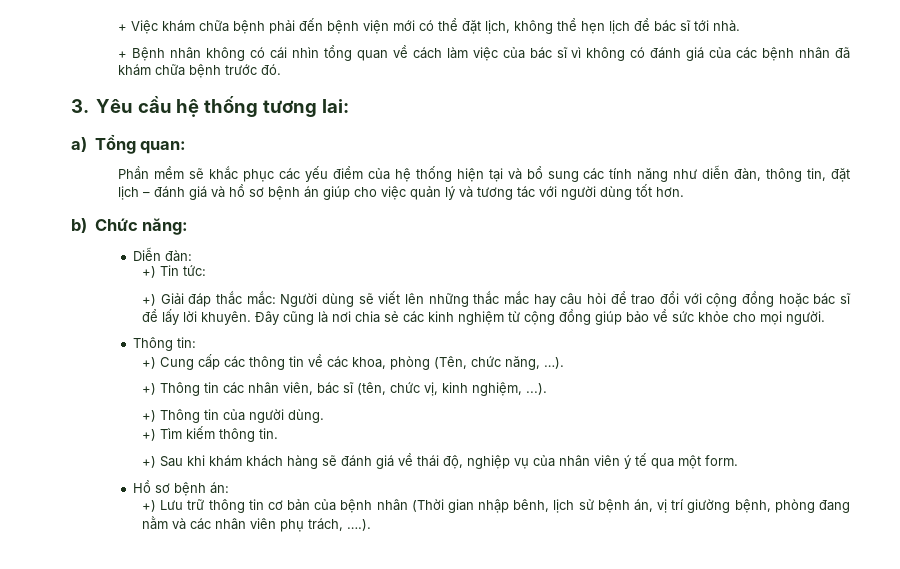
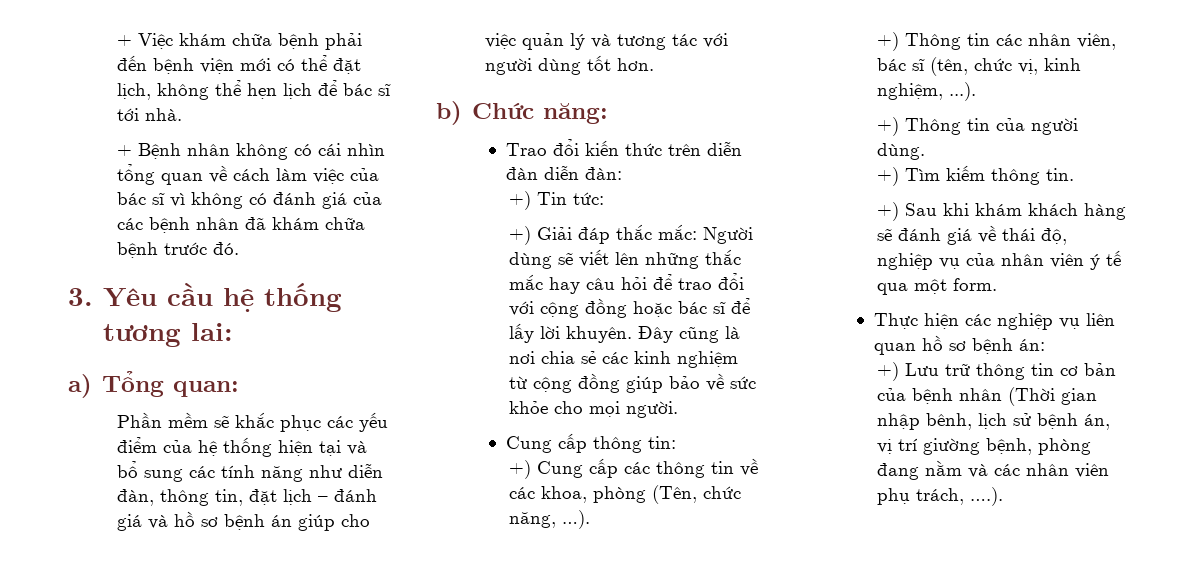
- Diễn đàn:
+ Trao đổi kiến thức trên diễn đàn diễn đàn:
- Thông tin:
+ Cung cấp thông tin:
- Hồ sơ bệnh án:
+ Thực hiện các nghiệp vụ liên quan hồ sơ bệnh án:

